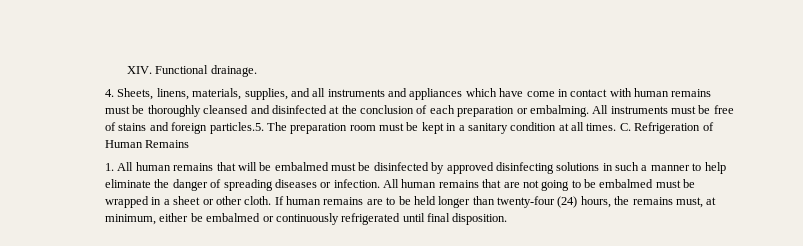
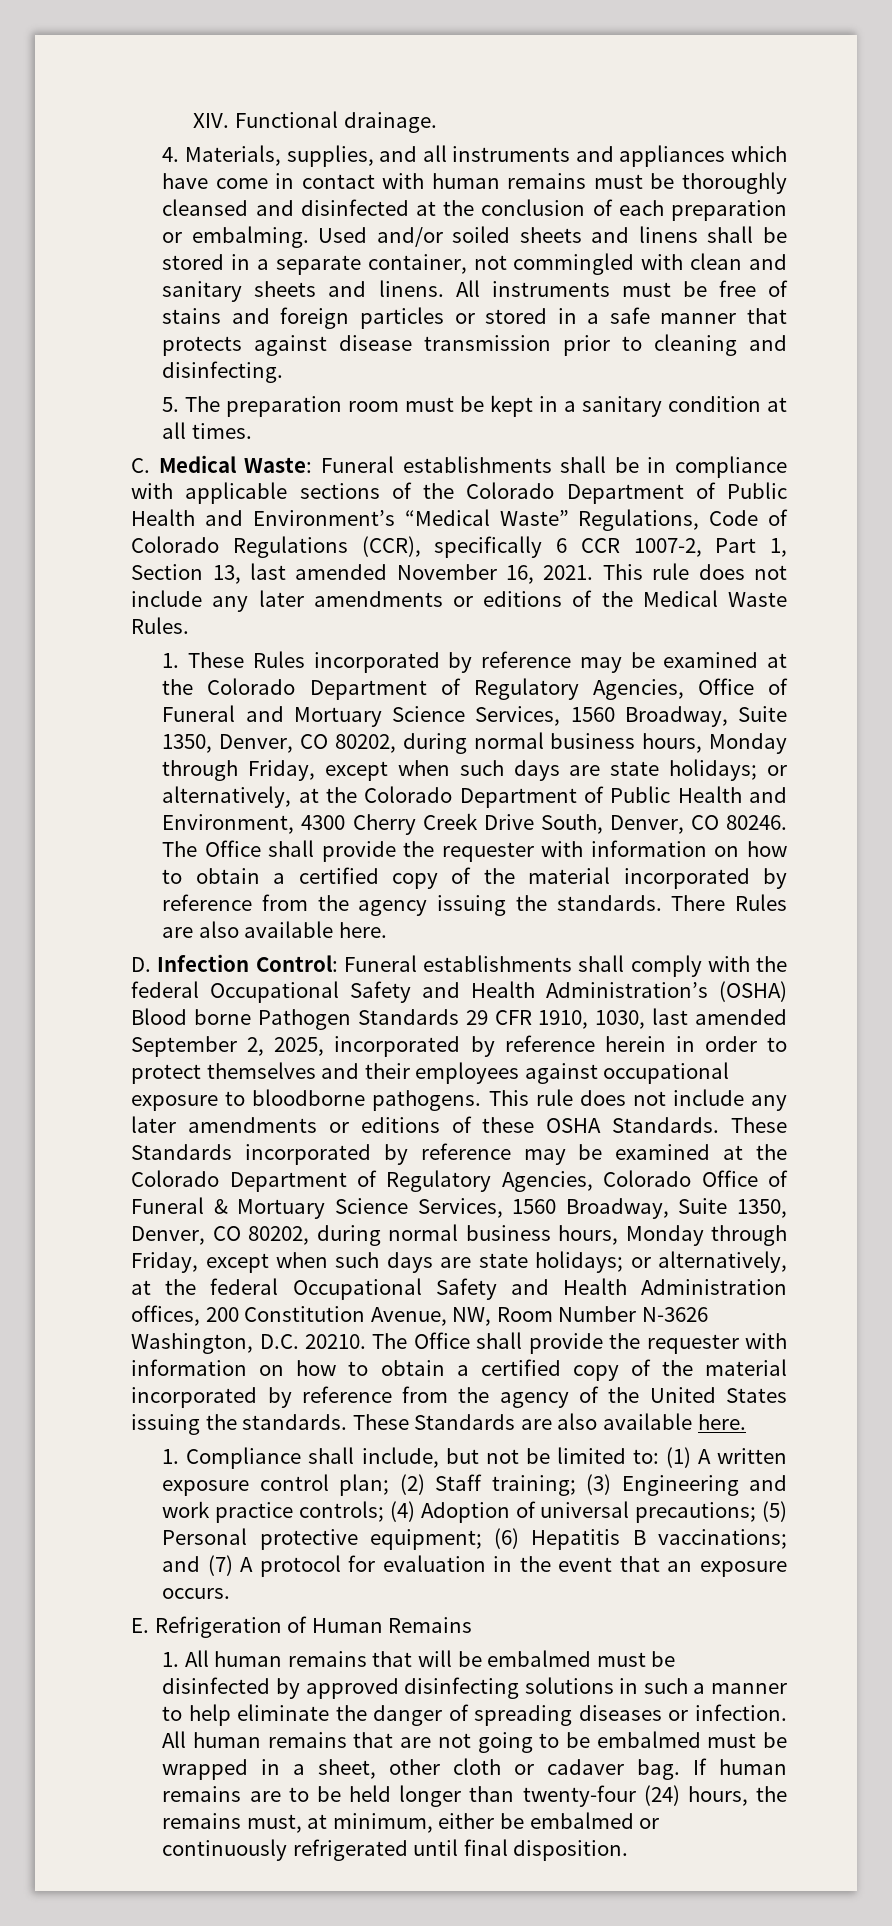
- 4. Sheets, linens, materials, supplies, and all instruments and appliances which have come in contact with human remains must be thoroughly cleansed and disinfected at the conclusion of each preparation or embalming.
+ 4. Materials, supplies, and all instruments and appliances which have come in contact with human remains must be thoroughly cleansed and disinfected at the conclusion of each preparation or embalming.
+ Used and/or soiled sheets and linens shall be stored in a separate container, not commingled with clean and sanitary sheets and linens.
- All instruments must be free of stains and foreign particles.5. The preparation room must be kept in a sanitary condition at all times. C. Refrigeration of Human Remains
+ All instruments must be free of stains and foreign particles or stored in a safe manner that protects against disease transmission prior to cleaning and disinfecting.
+ 5. The preparation room must be kept in a sanitary condition at all times.
+ C. Medical Waste: Funeral establishments shall be in compliance with applicable sections of the Colorado Department of Public Health and Environment’s “Medical Waste” Regulations, Code of Colorado Regulations (CCR), specifically 6 CCR 1007-2, Part 1, Section 13, last amended November 16, 2021. This rule does not include any later amendments or editions of the Medical Waste Rules.
+ 1. These Rules incorporated by reference may be examined at the Colorado Department of Regulatory Agencies, Office of Funeral and Mortuary Science Services, 1560 Broadway, Suite 1350, Denver, CO 80202, during normal business hours, Monday through Friday, except when such days are state holidays; or alternatively, at the Colorado Department of Public Health and Environment, 4300 Cherry Creek Drive South, Denver, CO 80246. The Office shall provide the requester with information on how to obtain a certified copy of the material incorporated by reference from the agency issuing the standards. There Rules are also available here.
+ D. Infection Control: Funeral establishments shall comply with the federal Occupational Safety and Health Administration’s (OSHA) Blood borne Pathogen Standards 29 CFR 1910, 1030, last amended September 2, 2025, incorporated by reference herein in order to protect themselves and their employees against occupational exposure to bloodborne pathogens. This rule does not include any later amendments or editions of these OSHA Standards. These Standards incorporated by reference may be examined at the Colorado Department of Regulatory Agencies, Colorado Office of Funeral & Mortuary Science Services, 1560 Broadway, Suite 1350, Denver, CO 80202, during normal business hours, Monday through Friday, except when such days are state holidays; or alternatively, at the federal Occupational Safety and Health Administration offices, 200 Constitution Avenue, NW, Room Number N-3626 Washington, D.C. 20210. The Office shall provide the requester with information on how to obtain a certified copy of the material incorporated by reference from the agency of the United States issuing the standards. These Standards are also available here.
+ 1. Compliance shall include, but not be limited to: (1) A written exposure control plan; (2) Staff training; (3) Engineering and work practice controls; (4) Adoption of universal precautions; (5) Personal protective equipment; (6) Hepatitis B vaccinations; and (7) A protocol for evaluation in the event that an exposure occurs.
+ E. Refrigeration of Human Remains
- All human remains that are not going to be embalmed must be wrapped in a sheet or other cloth.
+ All human remains that are not going to be embalmed must be wrapped in a sheet, other cloth or cadaver bag.

